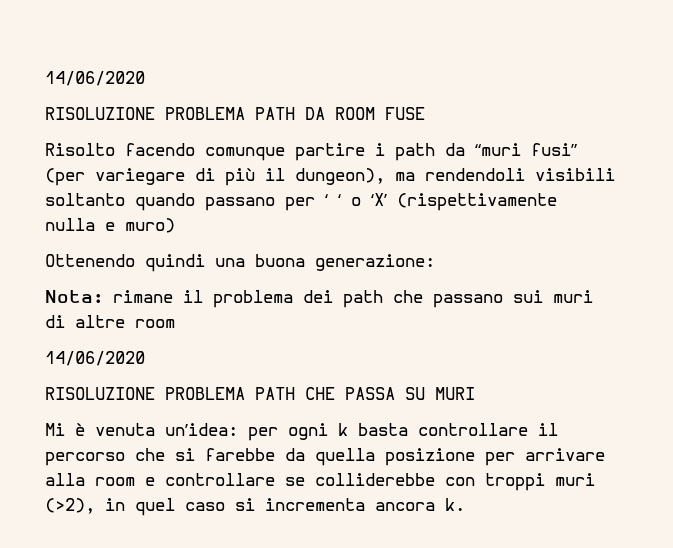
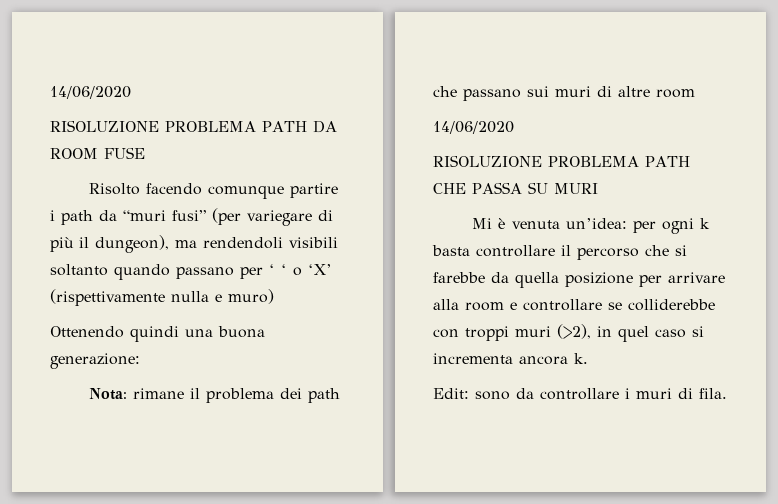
+ Edit: sono da controllare i muri di fila.

